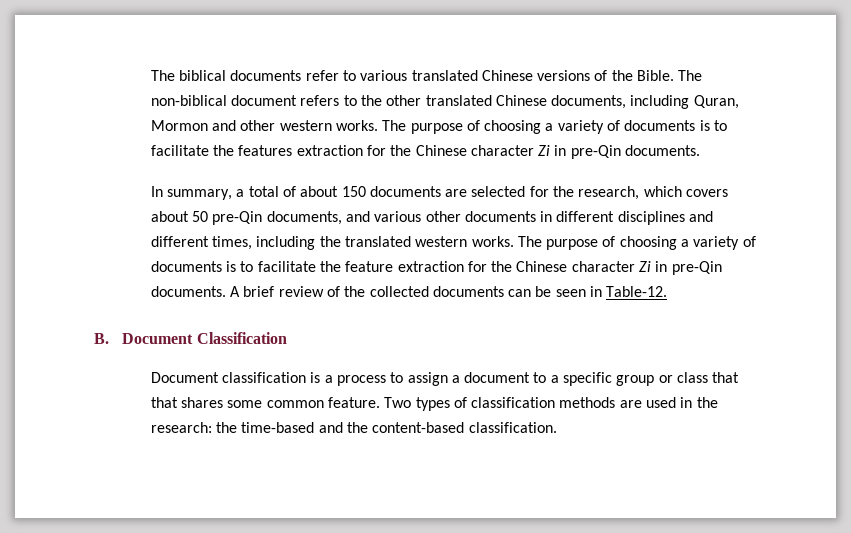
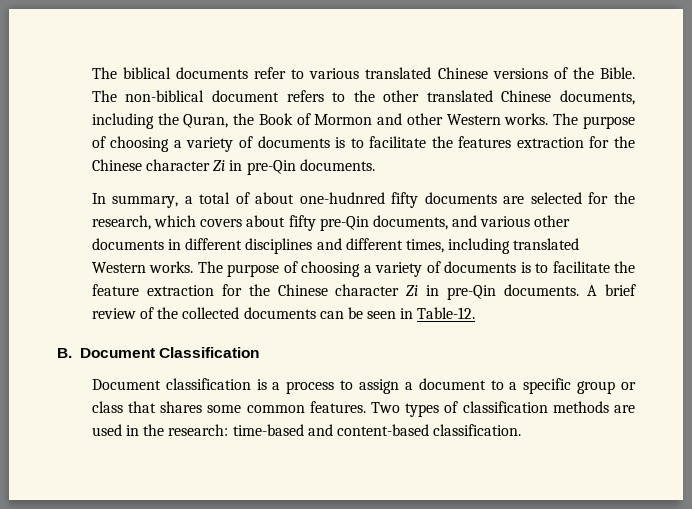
- The non-biblical document refers to the other translated Chinese documents, including Quran, Mormon and other western works.
+ The non-biblical document refers to the other translated Chinese documents, including the Quran, the Book of Mormon and other Western works.
- In summary, a total of about 150 documents are selected for the research, which covers about 50 pre-Qin documents, and various other documents in different disciplines and different times, including the translated western works.
+ In summary, a total of about one-hudnred fifty documents are selected for the research, which covers about fifty pre-Qin documents, and various other documents in different disciplines and different times, including translated Western works.
- Document classification is a process to assign a document to a specific group or class that that shares some common feature.
+ Document classification is a process to assign a document to a specific group or class that shares some common features.
- Two types of classification methods are used in the research: the time-based and the content-based classification.
+ Two types of classification methods are used in the research: time-based and content-based classification.

